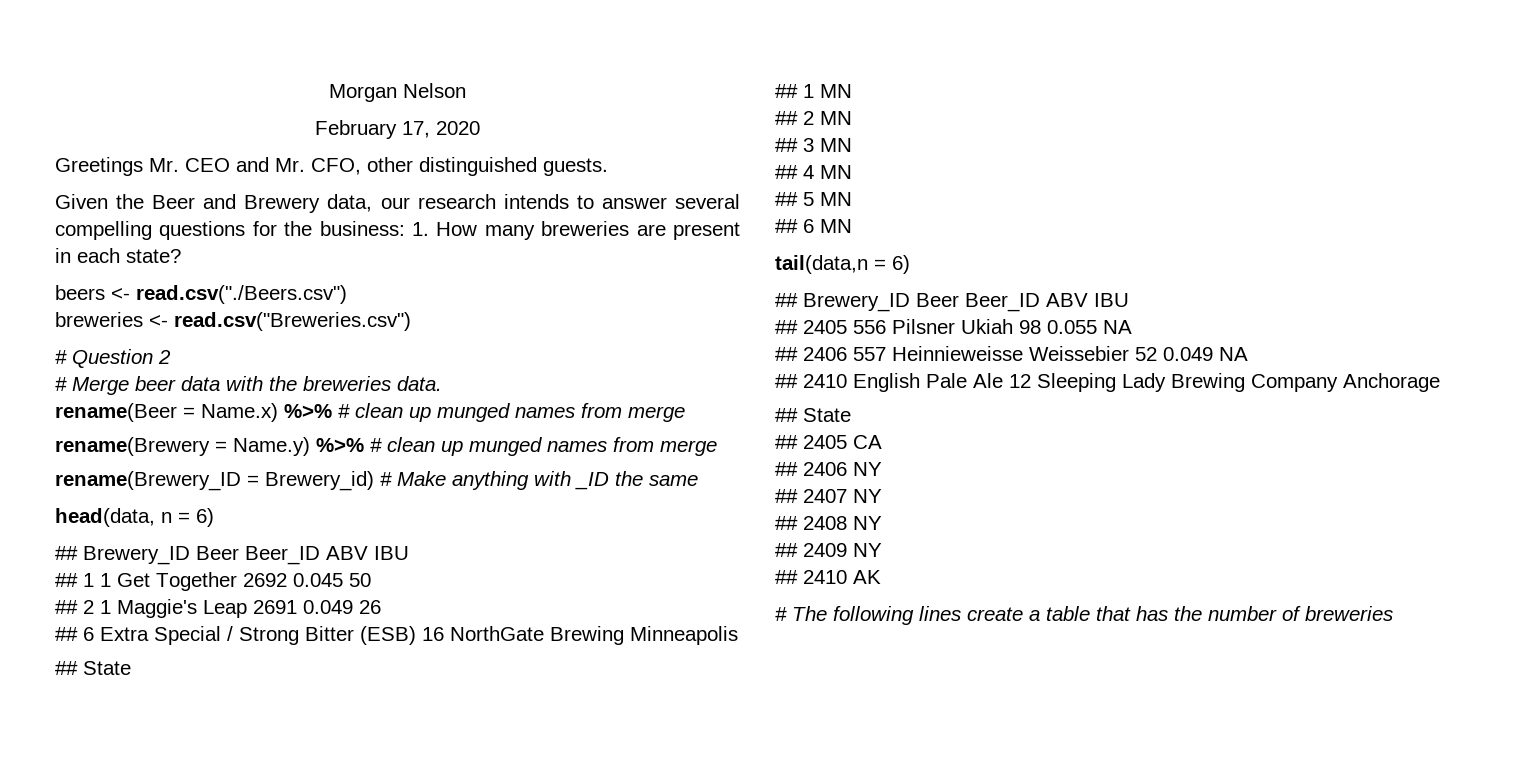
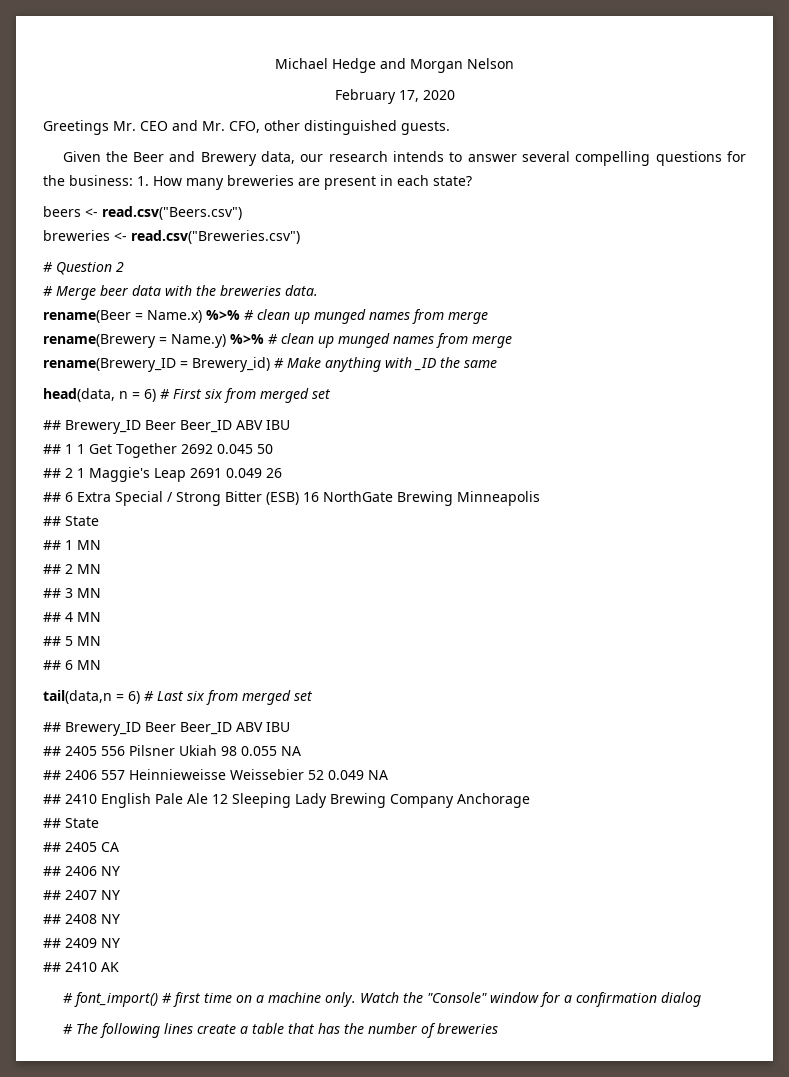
- Morgan Nelson
+ Michael Hedge and Morgan Nelson
- beers <- read.csv("./Beers.csv")
+ beers <- read.csv("Beers.csv")
- head(data, n = 6)
+ head(data, n = 6) # First six from merged set
- tail(data,n = 6)
+ tail(data,n = 6) # Last six from merged set
+ # font_import() # first time on a machine only. Watch the "Console" window for a confirmation dialog

